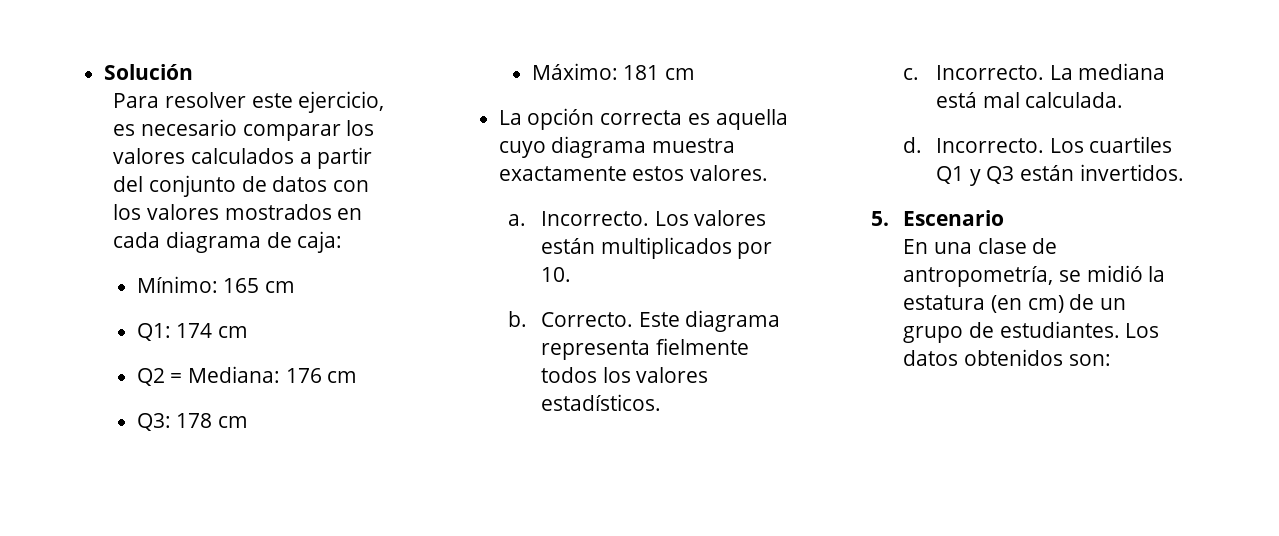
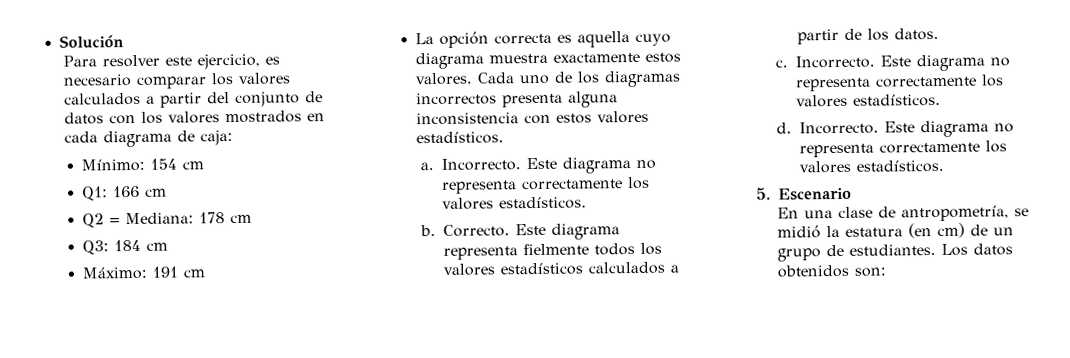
- Mínimo: 165 cm
+ Mínimo: 154 cm
- Q1: 174 cm
+ Q1: 166 cm
- Q2 = Mediana: 176 cm
+ Q2 = Mediana: 178 cm
- Q3: 178 cm
+ Q3: 184 cm
- Máximo: 181 cm
+ Máximo: 191 cm
- La opción correcta es aquella cuyo diagrama muestra exactamente estos valores.
- a. Incorrecto. Los valores están multiplicados por 10.
+ La opción correcta es aquella cuyo diagrama muestra exactamente estos valores. Cada uno de los diagramas incorrectos presenta alguna inconsistencia con estos valores estadísticos.
+ a. Incorrecto. Este diagrama no representa correctamente los valores estadísticos.
- Este diagrama representa fielmente todos los valores estadísticos.
- c. Incorrecto. La mediana está mal calculada.
- d. Incorrecto. Los cuartiles Q1 y Q3 están invertidos.
+ Este diagrama representa fielmente todos los valores estadísticos calculados a partir de los datos.
+ c. Incorrecto. Este diagrama no representa correctamente los valores estadísticos.
+ d. Incorrecto. Este diagrama no representa correctamente los valores estadísticos.

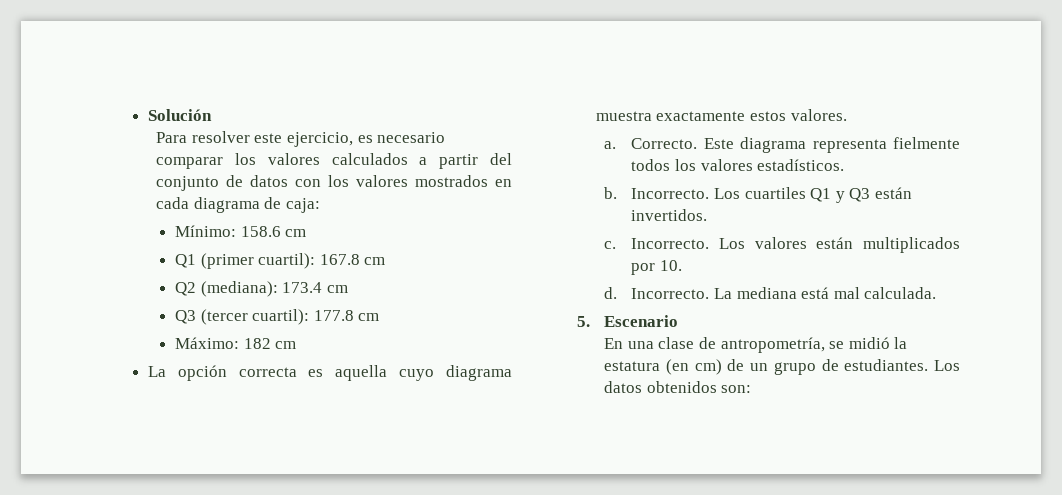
- Mínimo: 154 cm
- Q1: 166 cm
- Q2 = Mediana: 178 cm
- Q3: 184 cm
+ Mínimo: 158.6 cm
+ Q1 (primer cuartil): 167.8 cm
+ Q2 (mediana): 173.4 cm
+ Q3 (tercer cuartil): 177.8 cm
- Máximo: 191 cm
+ Máximo: 182 cm
- La opción correcta es aquella cuyo diagrama muestra exactamente estos valores. Cada uno de los diagramas incorrectos presenta alguna inconsistencia con estos valores estadísticos.
- a. Incorrecto. Este diagrama no representa correctamente los valores estadísticos.
- b.
+ La opción correcta es aquella cuyo diagrama muestra exactamente estos valores.
+ a.
- Este diagrama representa fielmente todos los valores estadísticos calculados a partir de los datos.
- c. Incorrecto. Este diagrama no representa correctamente los valores estadísticos.
- d. Incorrecto. Este diagrama no representa correctamente los valores estadísticos.
+ Este diagrama representa fielmente todos los valores estadísticos.
+ b. Incorrecto. Los cuartiles Q1 y Q3 están invertidos.
+ c. Incorrecto. Los valores están multiplicados por 10.
+ d. Incorrecto. La mediana está mal calculada.

